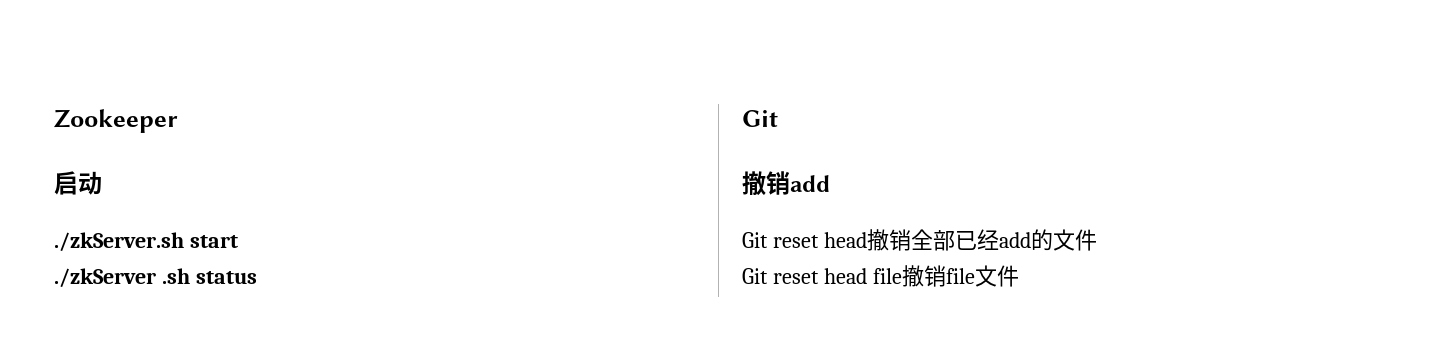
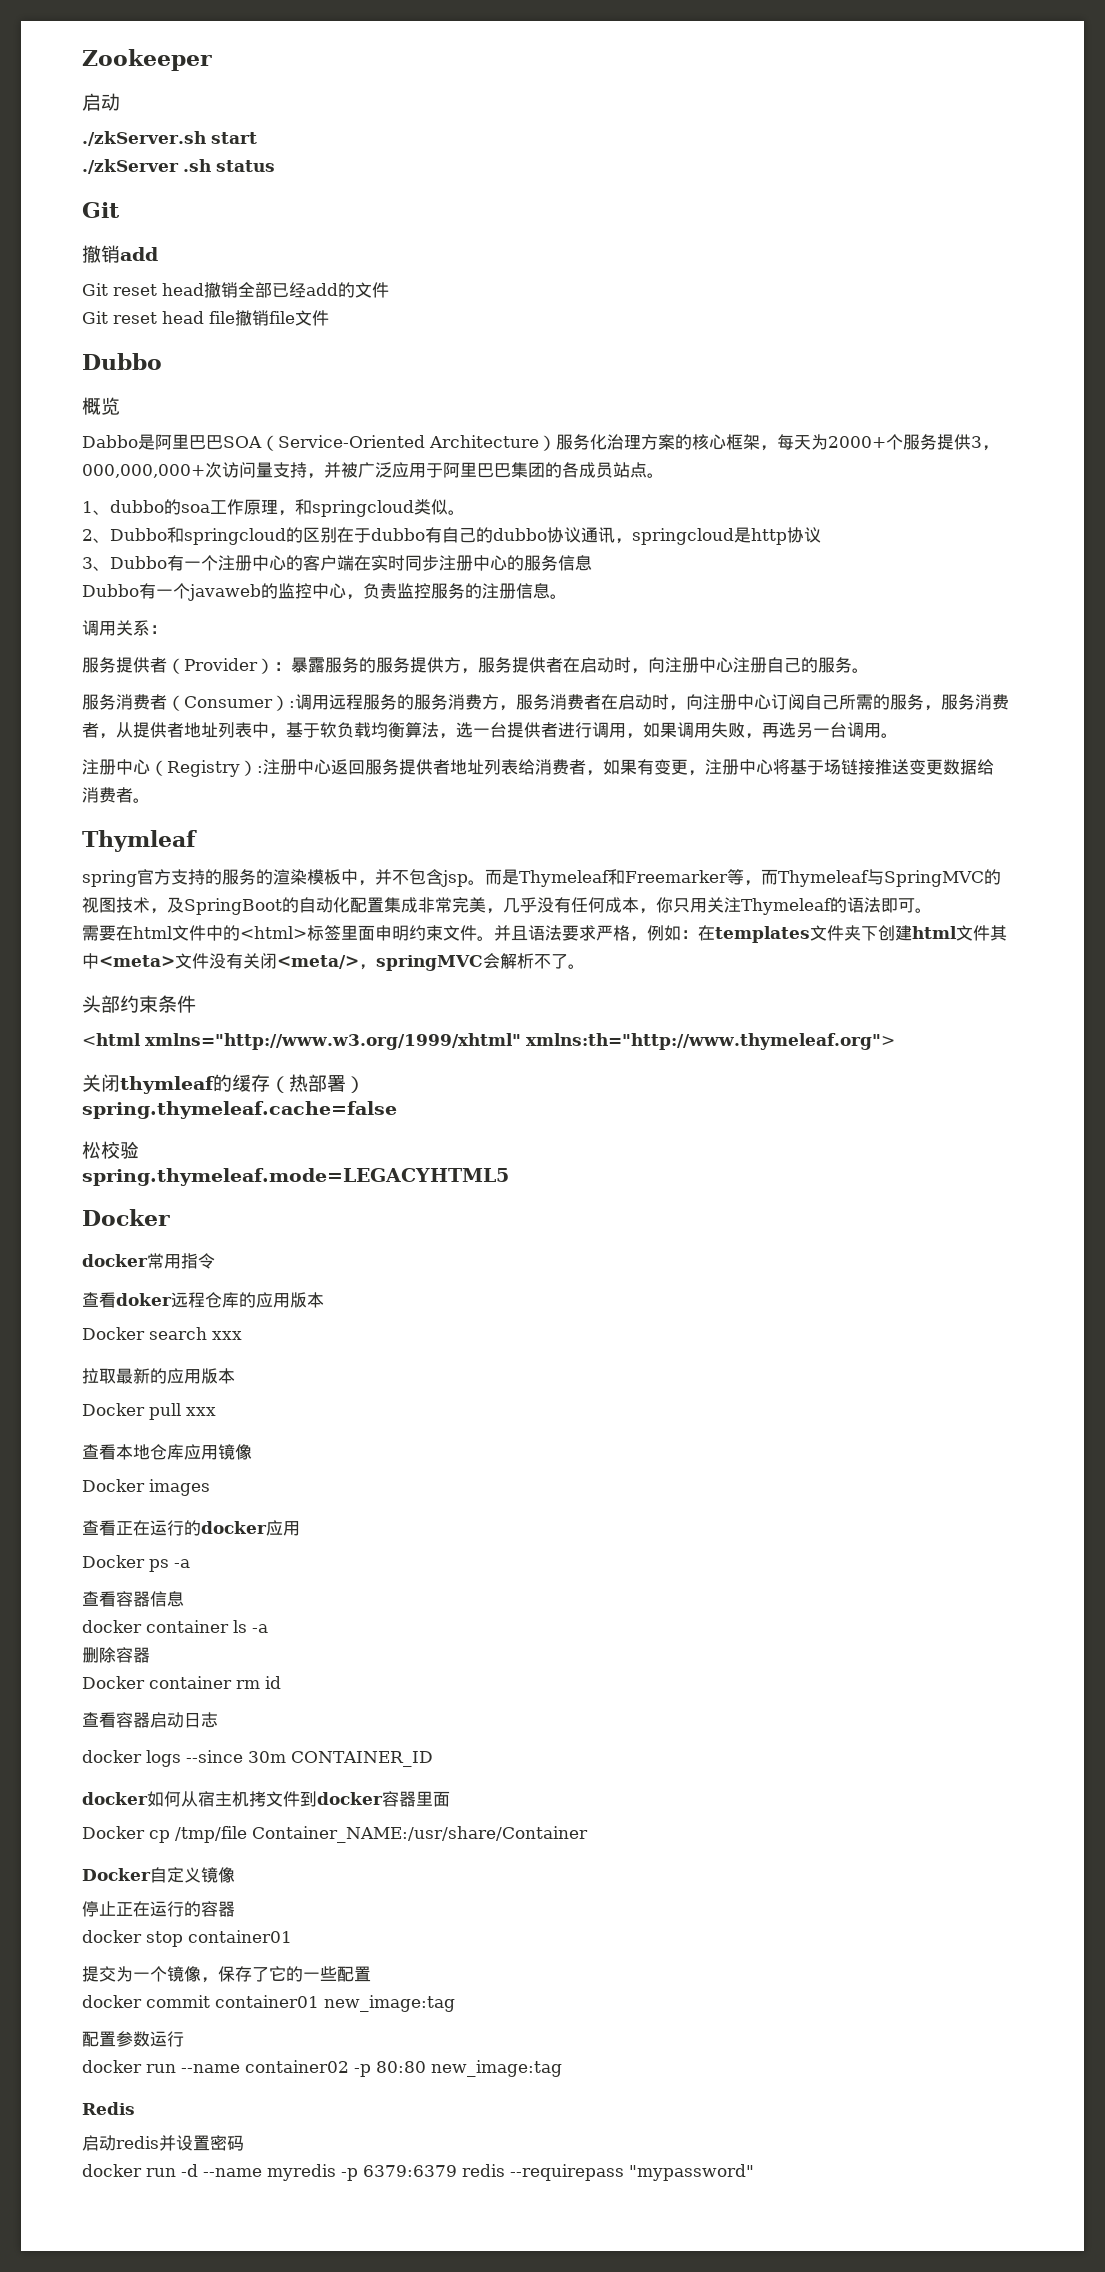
  Git reset head file撤销file文件
+ Dubbo
+ 概览
+ Dabbo是阿里巴巴SOA（Service-Oriented Architecture）服务化治理方案的核心框架，每天为2000+个服务提供3，000,000,000+次访问量支持，并被广泛应用于阿里巴巴集团的各成员站点。
+ 1、dubbo的soa工作原理，和springcloud类似。
+ 2、Dubbo和springcloud的区别在于dubbo有自己的dubbo协议通讯，springcloud是http协议
+ 3、Dubbo有一个注册中心的客户端在实时同步注册中心的服务信息
+ Dubbo有一个javaweb的监控中心，负责监控服务的注册信息。
+ 调用关系：
+ 服务提供者（Provider）：暴露服务的服务提供方，服务提供者在启动时，向注册中心注册自己的服务。
+ 服务消费者（Consumer）:调用远程服务的服务消费方，服务消费者在启动时，向注册中心订阅自己所需的服务，服务消费者，从提供者地址列表中，基于软负载均衡算法，选一台提供者进行调用，如果调用失败，再选另一台调用。
+ 注册中心（Registry）:注册中心返回服务提供者地址列表给消费者，如果有变更，注册中心将基于场链接推送变更数据给消费者。
+ Thymleaf
+ spring官方支持的服务的渲染模板中，并不包含jsp。而是Thymeleaf和Freemarker等，而Thymeleaf与SpringMVC的视图技术，及SpringBoot的自动化配置集成非常完美，几乎没有任何成本，你只用关注Thymeleaf的语法即可。
+ 需要在html文件中的<html>标签里面申明约束文件。并且语法要求严格，例如：在templates文件夹下创建html文件其中<meta>文件没有关闭<meta/>，springMVC会解析不了。
+ 头部约束条件
+ <html xmlns="http://www.w3.org/1999/xhtml" xmlns:th="http://www.thymeleaf.org">
+ 关闭thymleaf的缓存（热部署）
+ spring.thymeleaf.cache=false
+ 松校验
+ spring.thymeleaf.mode=LEGACYHTML5
+ Docker
+ docker常用指令
+ 查看doker远程仓库的应用版本
+ Docker search xxx
+ 拉取最新的应用版本
+ Docker pull xxx
+ 查看本地仓库应用镜像
+ Docker images
+ 查看正在运行的docker应用
+ Docker ps -a
+ 查看容器信息
+ docker container ls -a
+ 删除容器
+ Docker container rm id
+ 查看容器启动日志
+ docker logs --since 30m CONTAINER_ID
+ docker如何从宿主机拷文件到docker容器里面
+ Docker cp /tmp/file Container_NAME:/usr/share/Container
+ Docker自定义镜像
+ 停止正在运行的容器
+ docker stop container01
+ 提交为一个镜像，保存了它的一些配置
+ docker commit container01 new_image:tag
+ 配置参数运行
+ docker run --name container02 -p 80:80 new_image:tag
+ Redis
+ 启动redis并设置密码
+ docker run -d --name myredis -p 6379:6379 redis --requirepass "mypassword"

